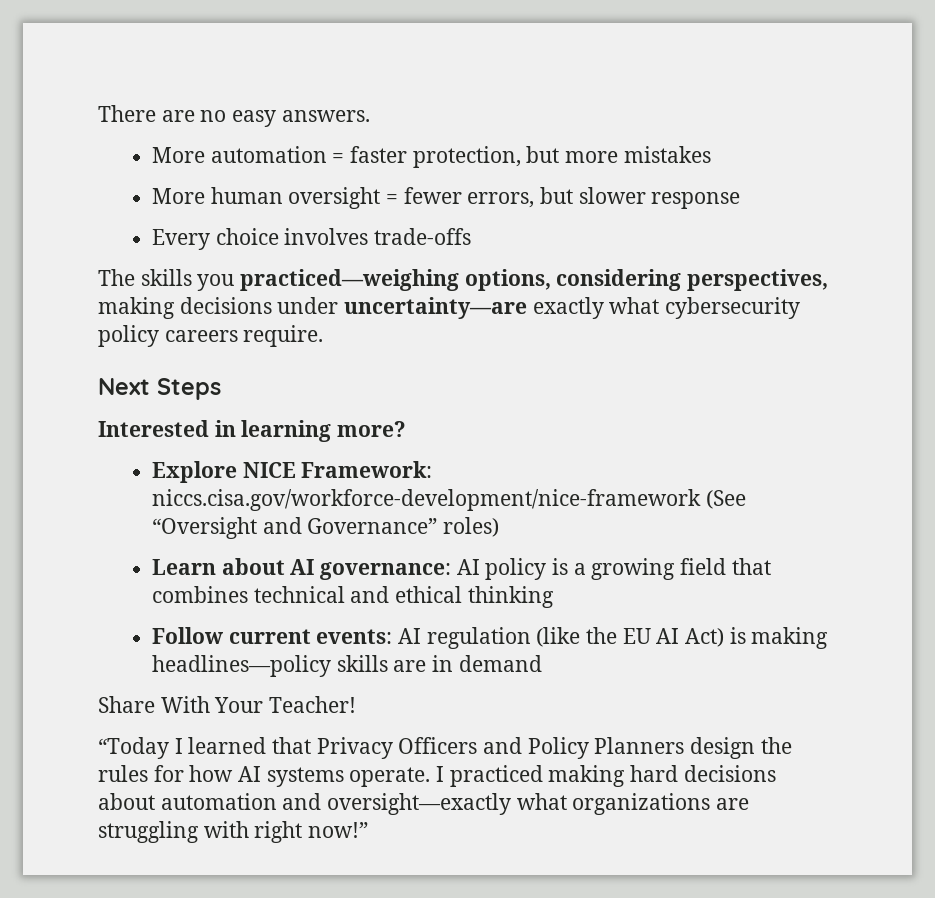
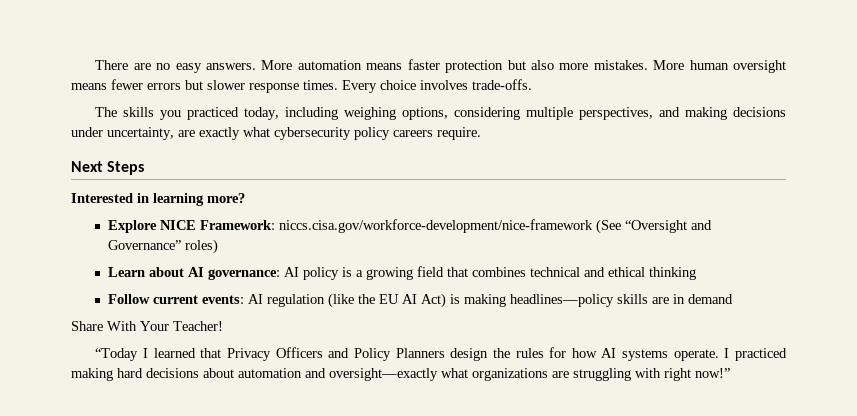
- There are no easy answers.
- More automation = faster protection, but more mistakes
- More human oversight = fewer errors, but slower response
- Every choice involves trade-offs
+ There are no easy answers. More automation means faster protection but also more mistakes. More human oversight means fewer errors but slower response times. Every choice involves trade-offs.
- The skills you practiced—weighing options, considering perspectives, making decisions under uncertainty—are exactly what cybersecurity policy careers require.
+ The skills you practiced today, including weighing options, considering multiple perspectives, and making decisions under uncertainty, are exactly what cybersecurity policy careers require.

